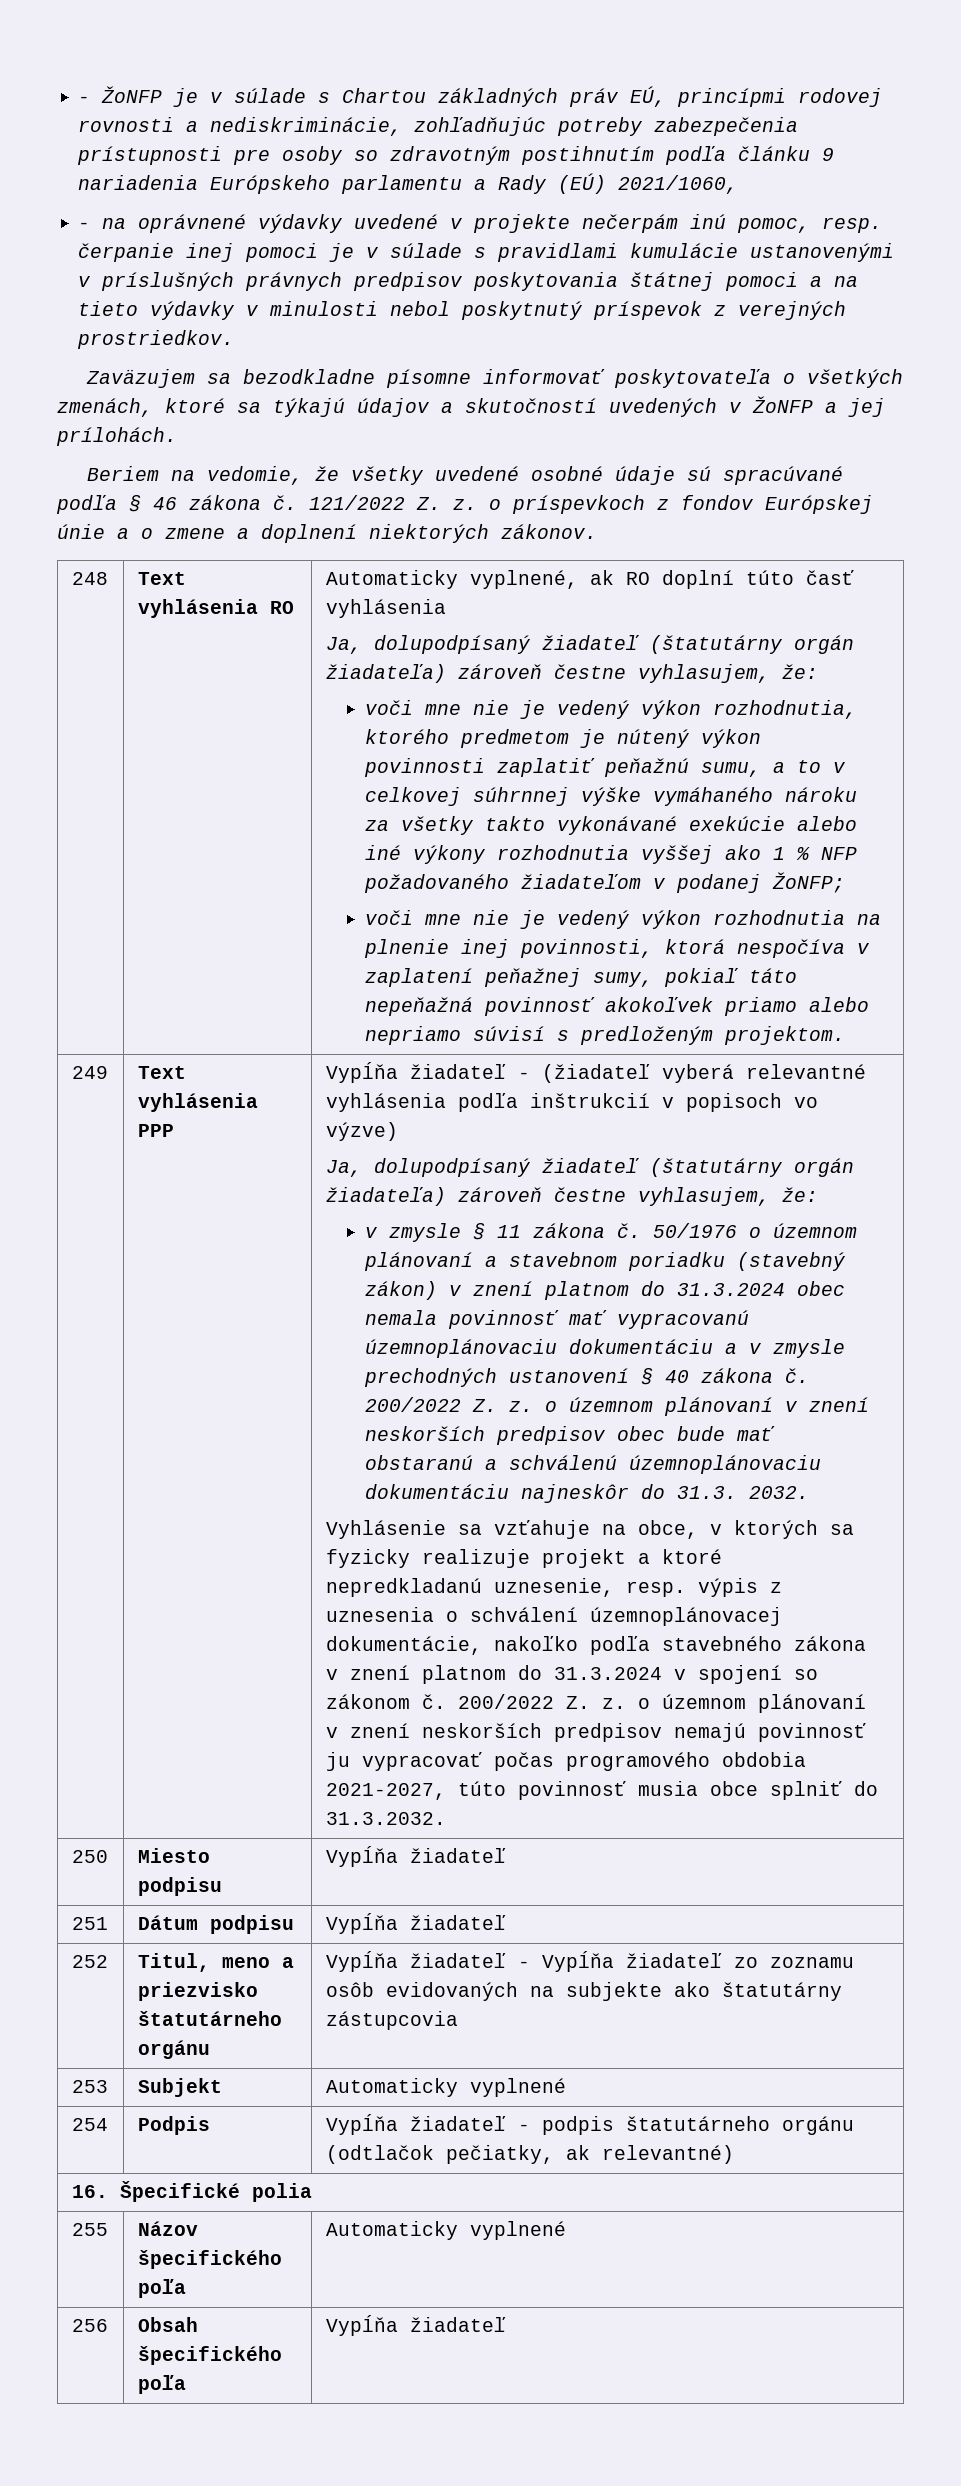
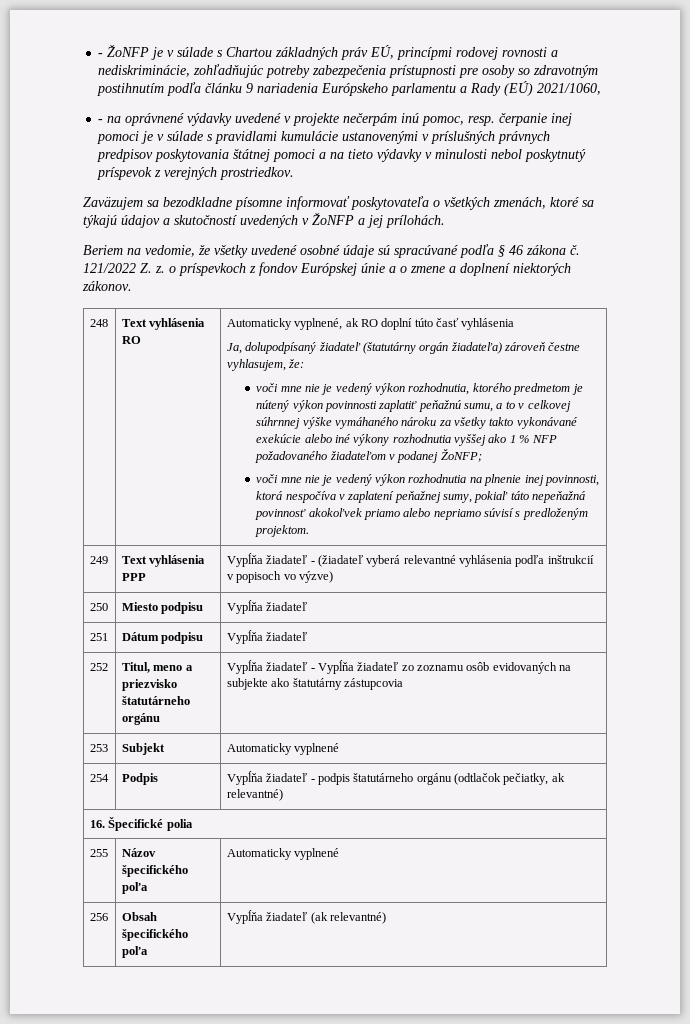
  Vypĺňa žiadateľ - (žiadateľ vyberá relevantné vyhlásenia podľa inštrukcií v popisoch vo výzve)
- Ja, dolupodpísaný žiadateľ (štatutárny orgán žiadateľa) zároveň čestne vyhlasujem, že:
- v zmysle § 11 zákona č. 50/1976 o územnom plánovaní a stavebnom poriadku (stavebný zákon) v znení platnom do 31.3.2024 obec nemala povinnosť mať vypracovanú územnoplánovaciu dokumentáciu a v zmysle prechodných ustanovení § 40 zákona č. 200/2022 Z. z. o územnom plánovaní v znení neskorších predpisov obec bude mať obstaranú a schválenú územnoplánovaciu dokumentáciu najneskôr do 31.3. 2032.
- Vyhlásenie sa vzťahuje na obce, v ktorých sa fyzicky realizuje projekt a ktoré nepredkladanú uznesenie, resp. výpis z uznesenia o schválení územnoplánovacej dokumentácie, nakoľko podľa stavebného zákona v znení platnom do 31.3.2024 v spojení so zákonom č. 200/2022 Z. z. o územnom plánovaní v znení neskorších predpisov nemajú povinnosť ju vypracovať počas programového obdobia 2021-2027, túto povinnosť musia obce splniť do 31.3.2032.
- 256 | Obsah špecifického poľa | Vypĺňa žiadateľ
+ 256 | Obsah špecifického poľa | Vypĺňa žiadateľ (ak relevantné)

